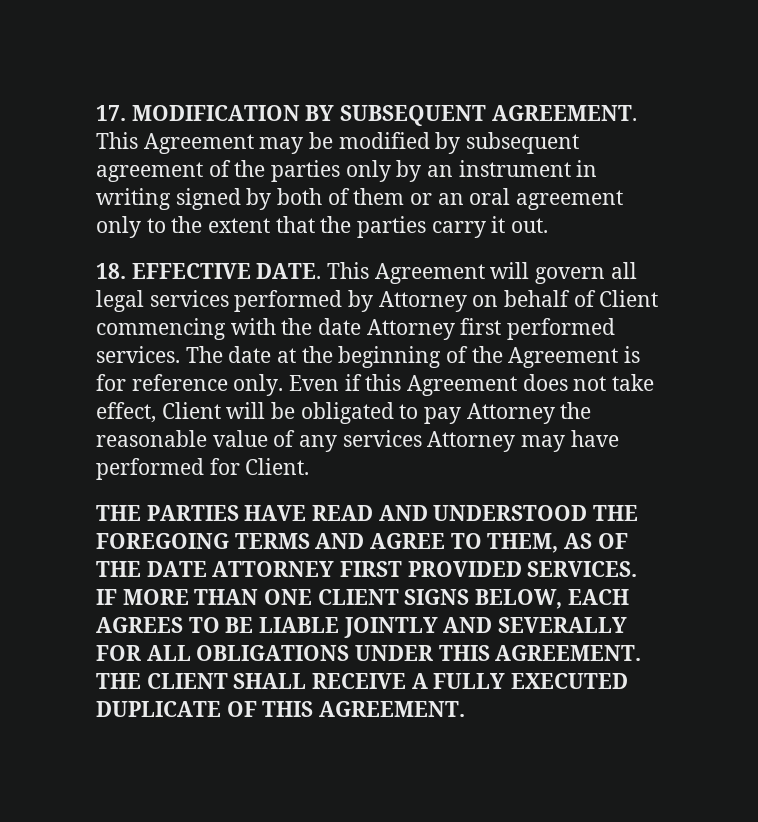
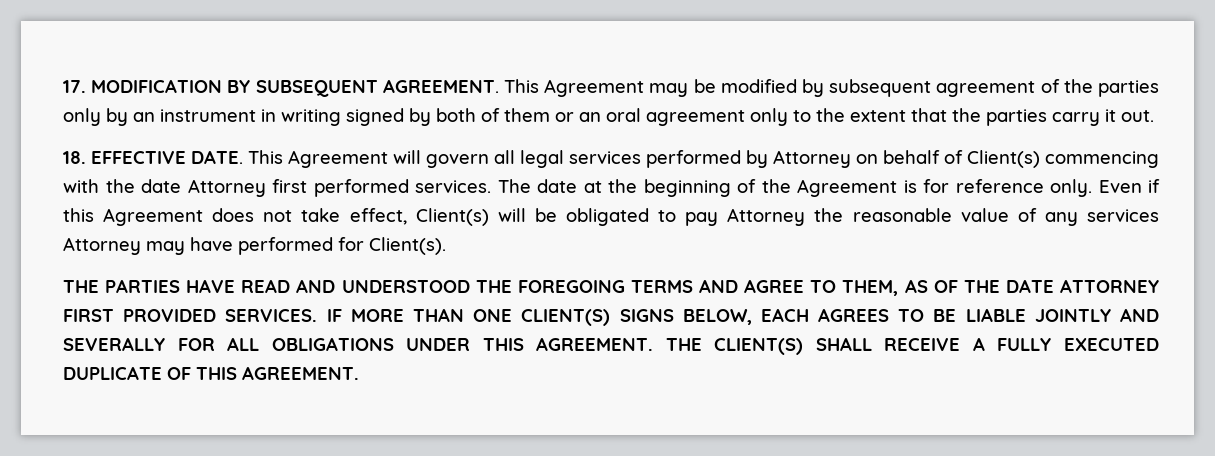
- This Agreement will govern all legal services performed by Attorney on behalf of Client commencing with the date Attorney first performed services.
+ This Agreement will govern all legal services performed by Attorney on behalf of Client(s) commencing with the date Attorney first performed services.
- Even if this Agreement does not take effect, Client will be obligated to pay Attorney the reasonable value of any services Attorney may have performed for Client.
+ Even if this Agreement does not take effect, Client(s) will be obligated to pay Attorney the reasonable value of any services Attorney may have performed for Client(s).
- IF MORE THAN ONE CLIENT SIGNS BELOW, EACH AGREES TO BE LIABLE JOINTLY AND SEVERALLY FOR ALL OBLIGATIONS UNDER THIS AGREEMENT.
+ IF MORE THAN ONE CLIENT(S) SIGNS BELOW, EACH AGREES TO BE LIABLE JOINTLY AND SEVERALLY FOR ALL OBLIGATIONS UNDER THIS AGREEMENT.
- THE CLIENT SHALL RECEIVE A FULLY EXECUTED DUPLICATE OF THIS AGREEMENT.
+ THE CLIENT(S) SHALL RECEIVE A FULLY EXECUTED DUPLICATE OF THIS AGREEMENT.

